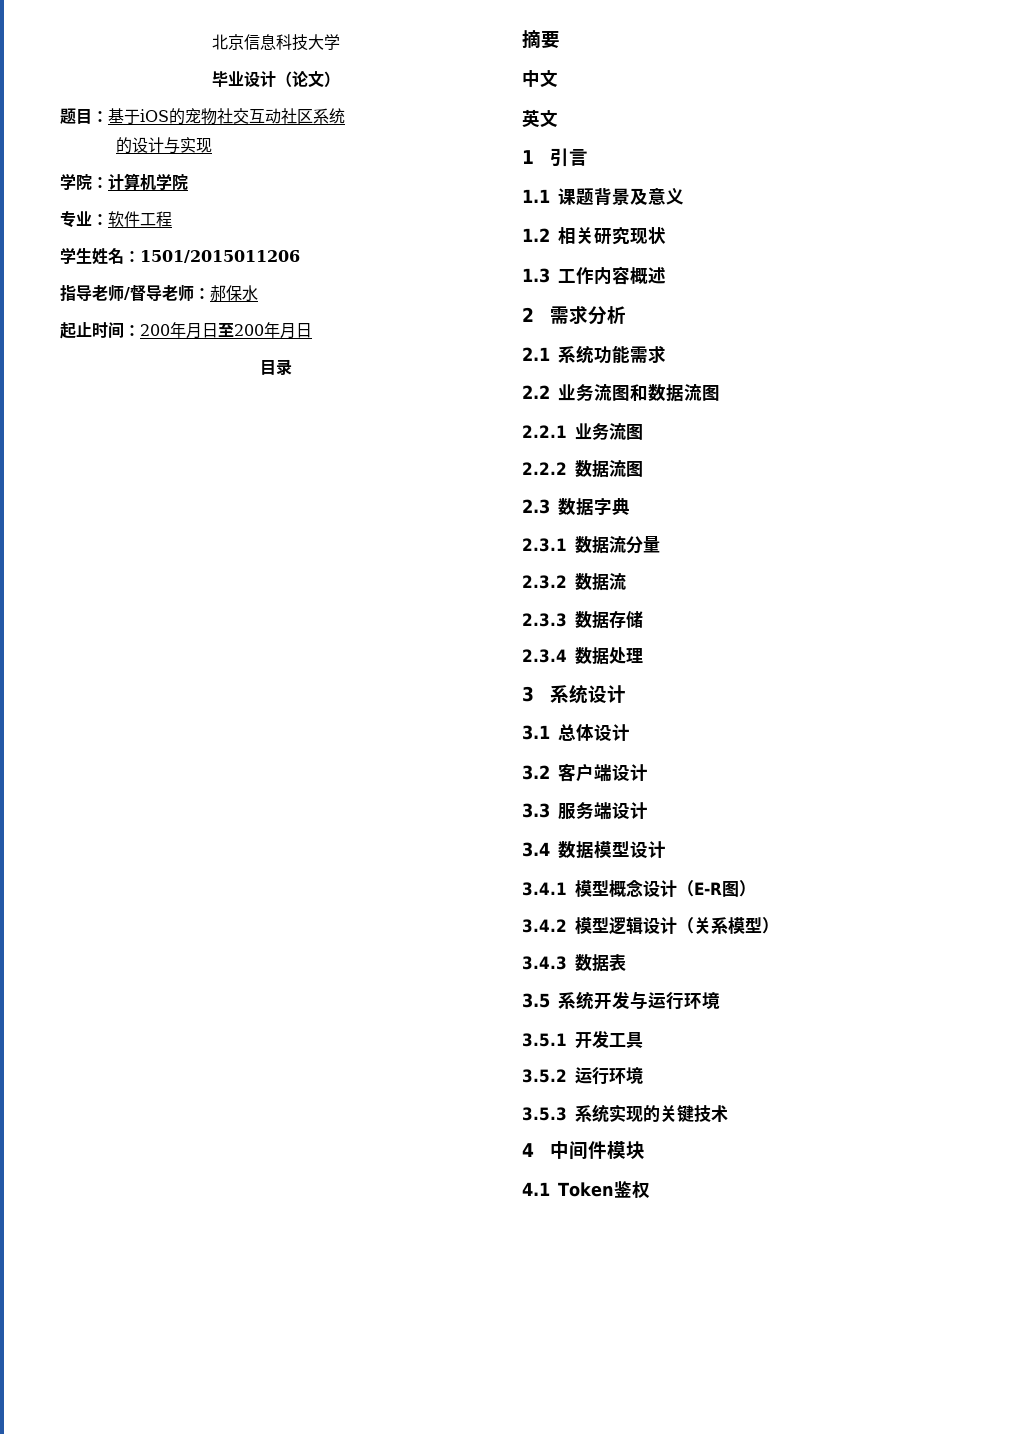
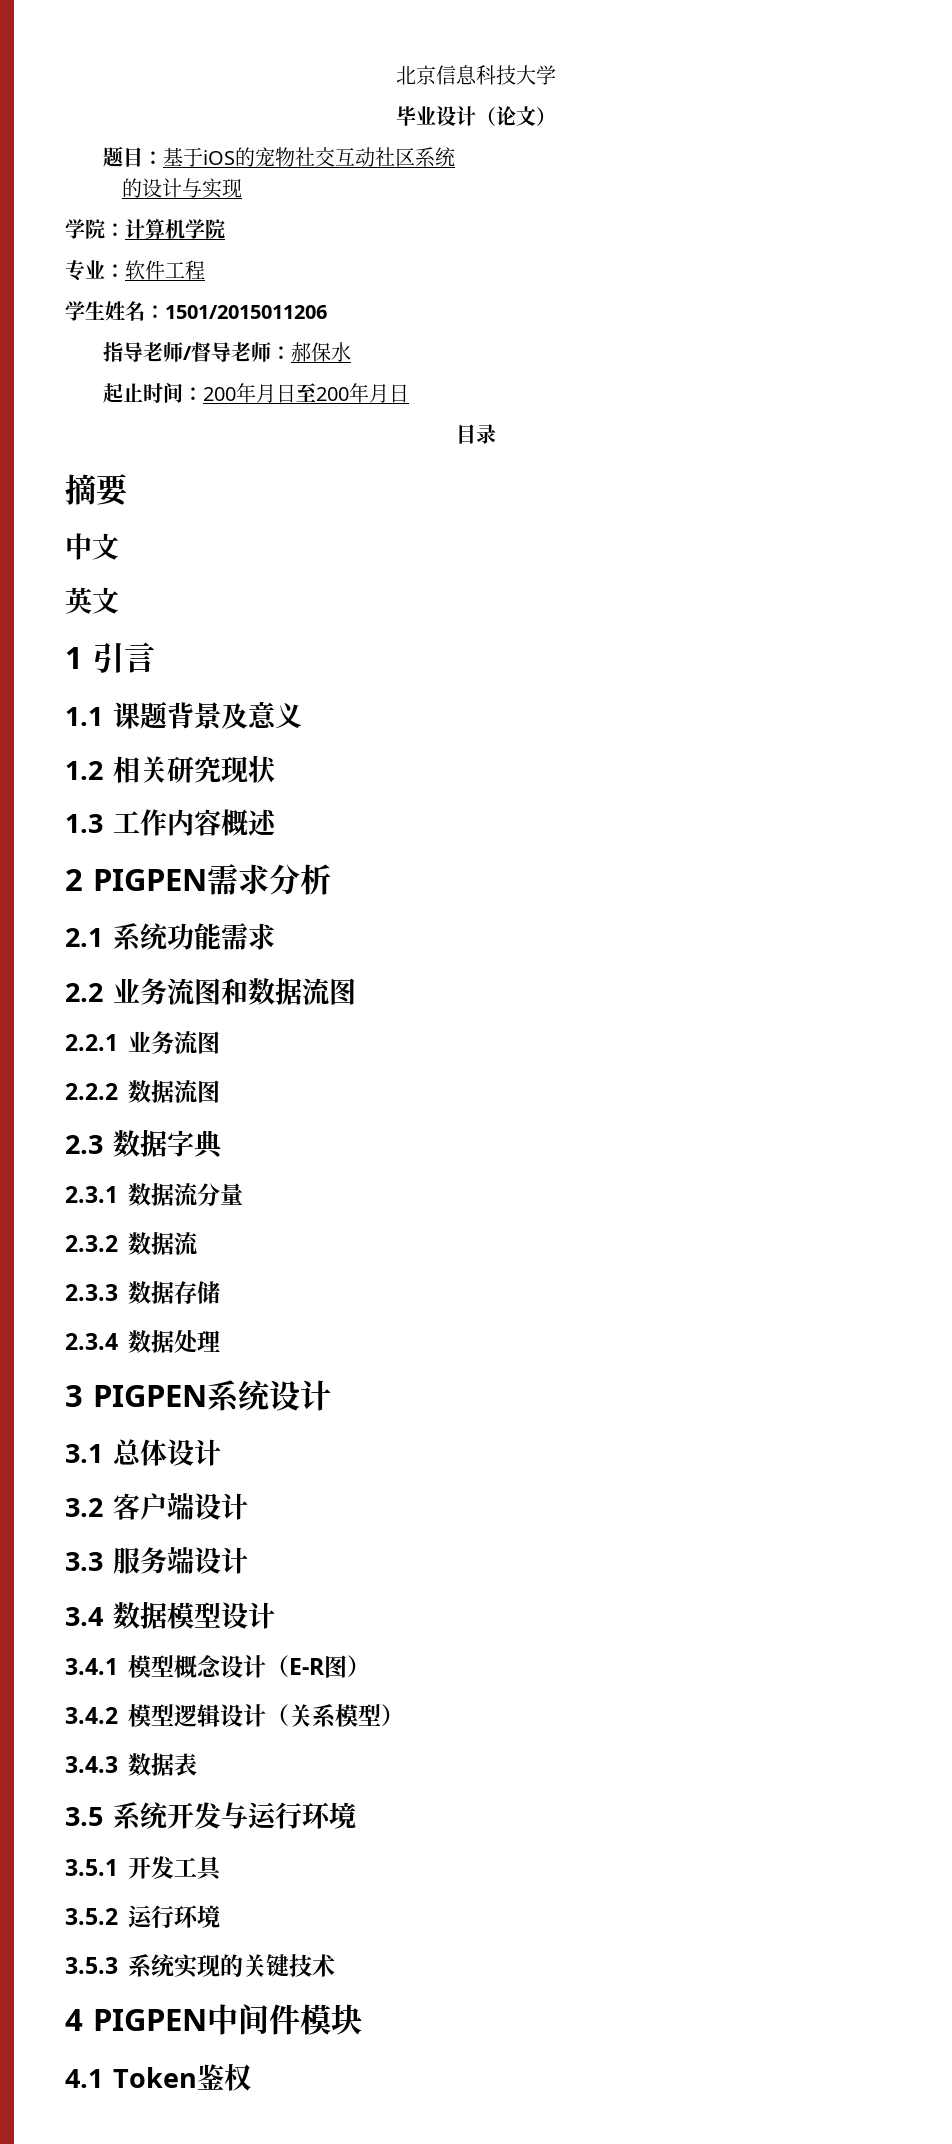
- 2需求分析
+ 2 PIGPEN需求分析
- 3系统设计
+ 3 PIGPEN系统设计
- 4中间件模块
+ 4 PIGPEN中间件模块

